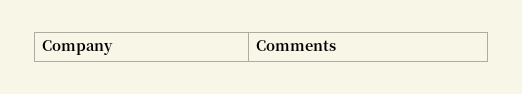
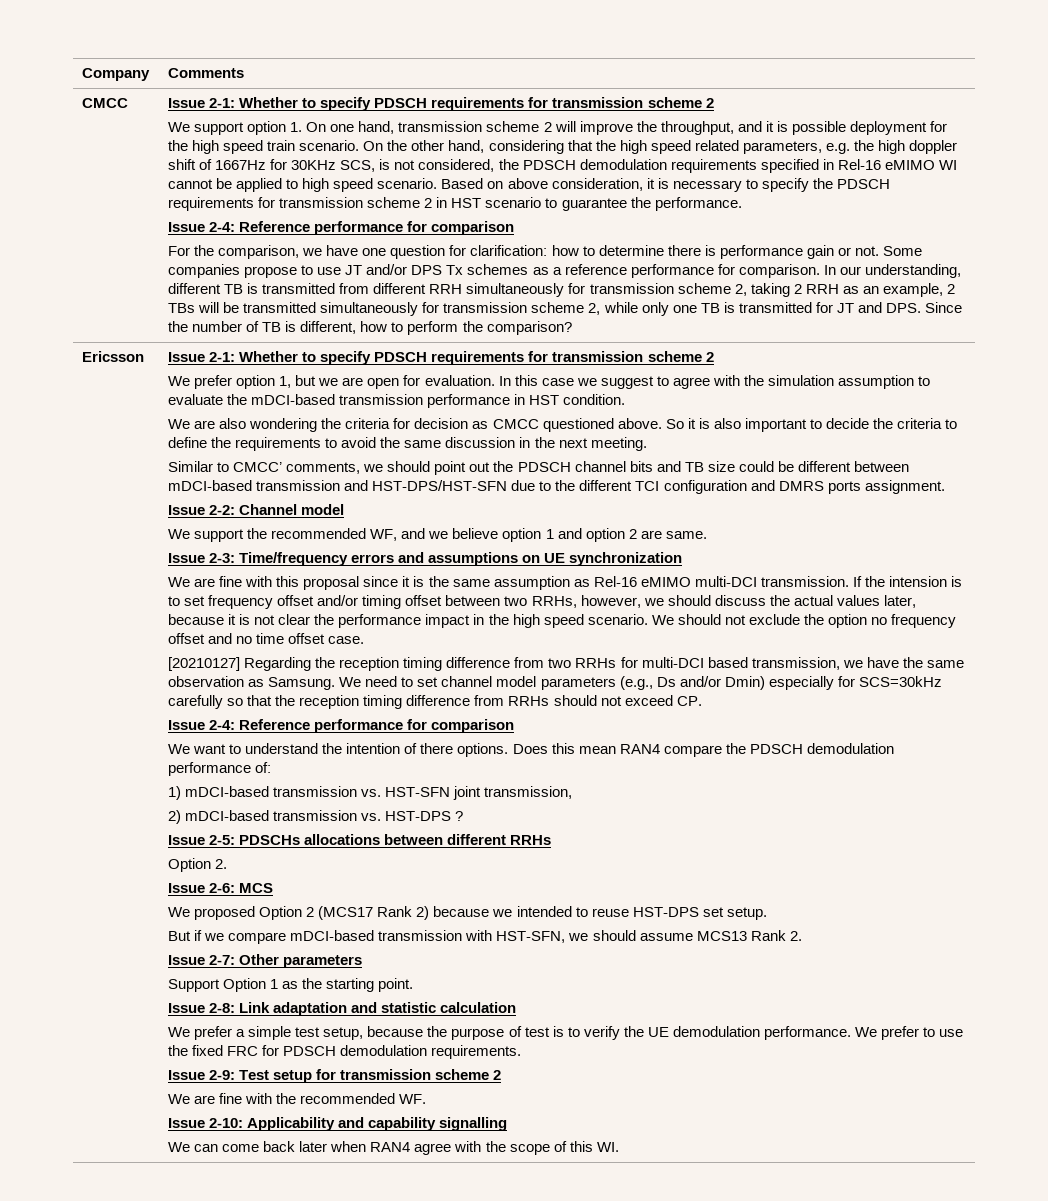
+ CMCC | Issue 2-1: Whether to specify PDSCH requirements for transmission scheme 2
+ We support option 1. On one hand, transmission scheme 2 will improve the throughput, and it is possible deployment for the high speed train scenario. On the other hand, considering that the high speed related parameters, e.g. the high doppler shift of 1667Hz for 30KHz SCS, is not considered, the PDSCH demodulation requirements specified in Rel-16 eMIMO WI cannot be applied to high speed scenario. Based on above consideration, it is necessary to specify the PDSCH requirements for transmission scheme 2 in HST scenario to guarantee the performance.
+ Issue 2-4: Reference performance for comparison
+ For the comparison, we have one question for clarification: how to determine there is performance gain or not. Some companies propose to use JT and/or DPS Tx schemes as a reference performance for comparison. In our understanding, different TB is transmitted from different RRH simultaneously for transmission scheme 2, taking 2 RRH as an example, 2 TBs will be transmitted simultaneously for transmission scheme 2, while only one TB is transmitted for JT and DPS. Since the number of TB is different, how to perform the comparison?
+ Ericsson | Issue 2-1: Whether to specify PDSCH requirements for transmission scheme 2
+ We prefer option 1, but we are open for evaluation. In this case we suggest to agree with the simulation assumption to evaluate the mDCI-based transmission performance in HST condition.
+ We are also wondering the criteria for decision as CMCC questioned above. So it is also important to decide the criteria to define the requirements to avoid the same discussion in the next meeting.
+ Similar to CMCC’ comments, we should point out the PDSCH channel bits and TB size could be different between mDCI-based transmission and HST-DPS/HST-SFN due to the different TCI configuration and DMRS ports assignment.
+ Issue 2-2: Channel model
+ We support the recommended WF, and we believe option 1 and option 2 are same.
+ Issue 2-3: Time/frequency errors and assumptions on UE synchronization
+ We are fine with this proposal since it is the same assumption as Rel-16 eMIMO multi-DCI transmission. If the intension is to set frequency offset and/or timing offset between two RRHs, however, we should discuss the actual values later, because it is not clear the performance impact in the high speed scenario. We should not exclude the option no frequency offset and no time offset case.
+ [20210127] Regarding the reception timing difference from two RRHs for multi-DCI based transmission, we have the same observation as Samsung. We need to set channel model parameters (e.g., Ds and/or Dmin) especially for SCS=30kHz carefully so that the reception timing difference from RRHs should not exceed CP.
+ Issue 2-4: Reference performance for comparison
+ We want to understand the intention of there options. Does this mean RAN4 compare the PDSCH demodulation performance of:
+ 1) mDCI-based transmission vs. HST-SFN joint transmission,
+ 2) mDCI-based transmission vs. HST-DPS ?
+ Issue 2-5: PDSCHs allocations between different RRHs
+ Option 2.
+ Issue 2-6: MCS
+ We proposed Option 2 (MCS17 Rank 2) because we intended to reuse HST-DPS set setup.
+ But if we compare mDCI-based transmission with HST-SFN, we should assume MCS13 Rank 2.
+ Issue 2-7: Other parameters
+ Support Option 1 as the starting point.
+ Issue 2-8: Link adaptation and statistic calculation
+ We prefer a simple test setup, because the purpose of test is to verify the UE demodulation performance. We prefer to use the fixed FRC for PDSCH demodulation requirements.
+ Issue 2-9: Test setup for transmission scheme 2
+ We are fine with the recommended WF.
+ Issue 2-10: Applicability and capability signalling
+ We can come back later when RAN4 agree with the scope of this WI.

